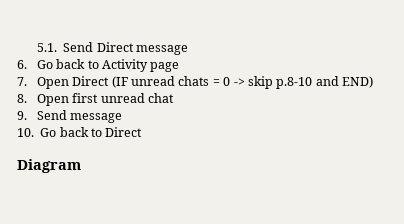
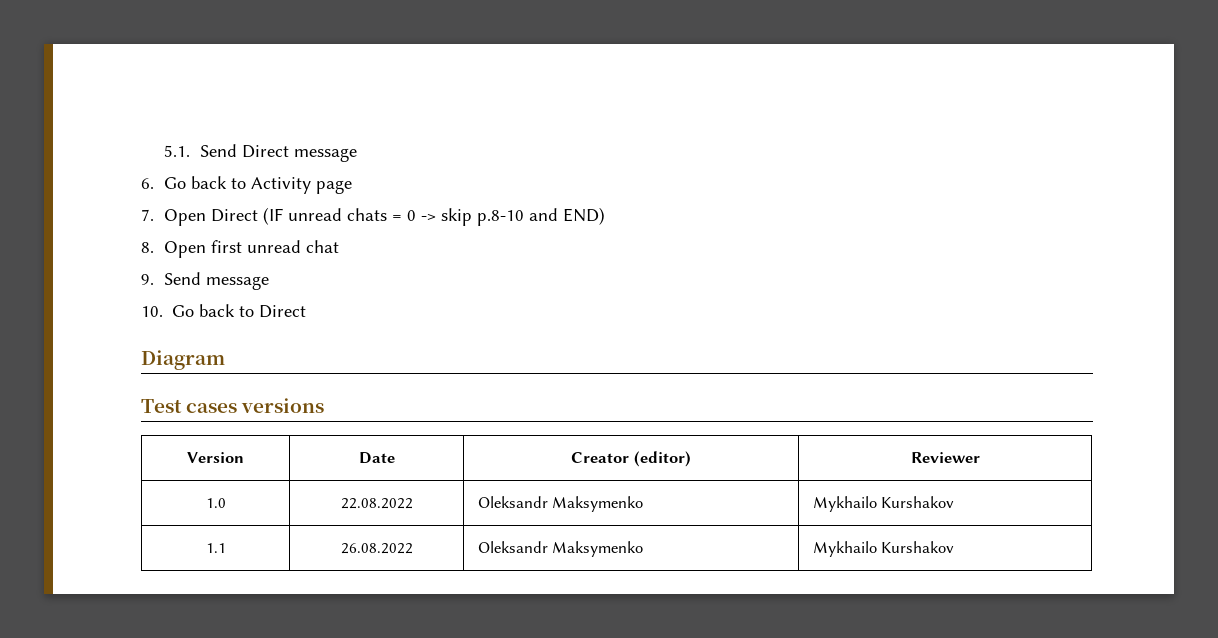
+ Test cases versions
+ Version | Date | Creator (editor) | Reviewer
+ 1.0 | 22.08.2022 | Oleksandr Maksymenko | Mykhailo Kurshakov
+ 1.1 | 26.08.2022 | Oleksandr Maksymenko | Mykhailo Kurshakov

